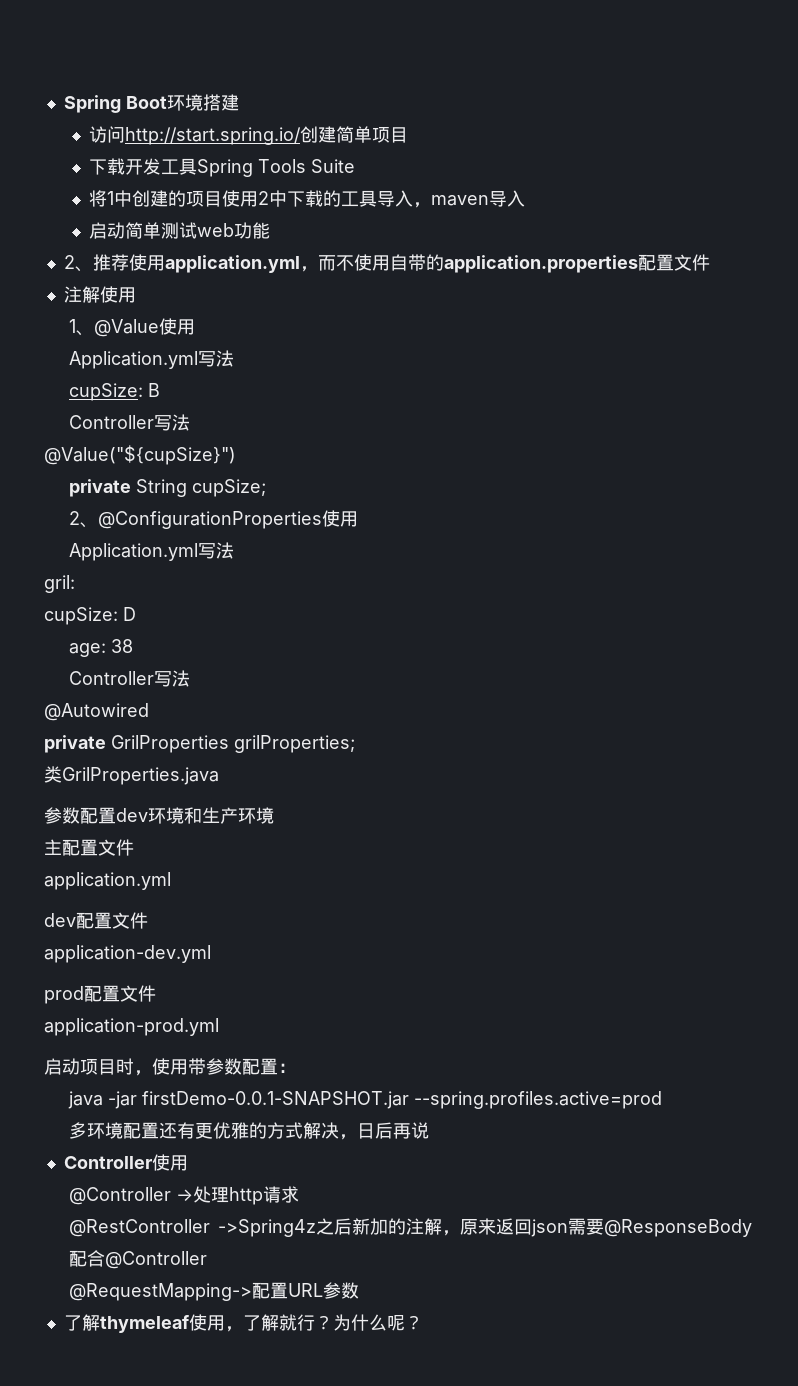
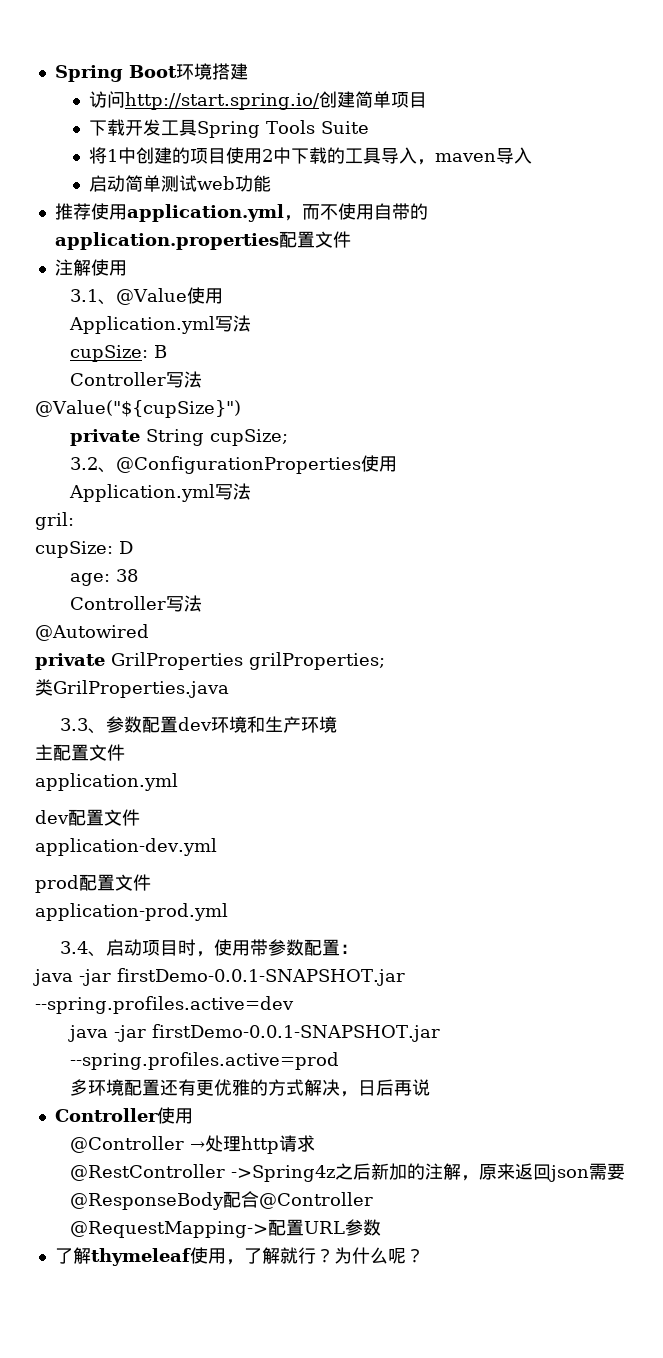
- 2、推荐使用application.yml，而不使用自带的application.properties配置文件
+ 推荐使用application.yml，而不使用自带的application.properties配置文件
- 1、@Value使用
+ 3.1、@Value使用
- 2、@ConfigurationProperties使用
+ 3.2、@ConfigurationProperties使用
- 参数配置dev环境和生产环境
+ 3.3、参数配置dev环境和生产环境
- 启动项目时，使用带参数配置：
+ 3.4、启动项目时，使用带参数配置：
+ java -jar firstDemo-0.0.1-SNAPSHOT.jar --spring.profiles.active=dev

